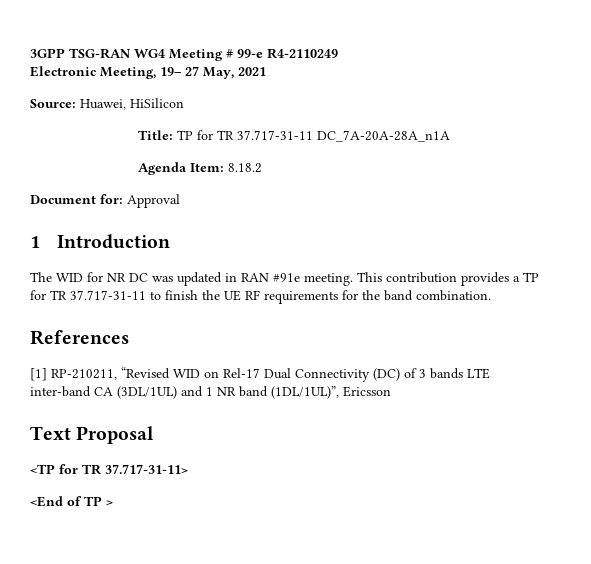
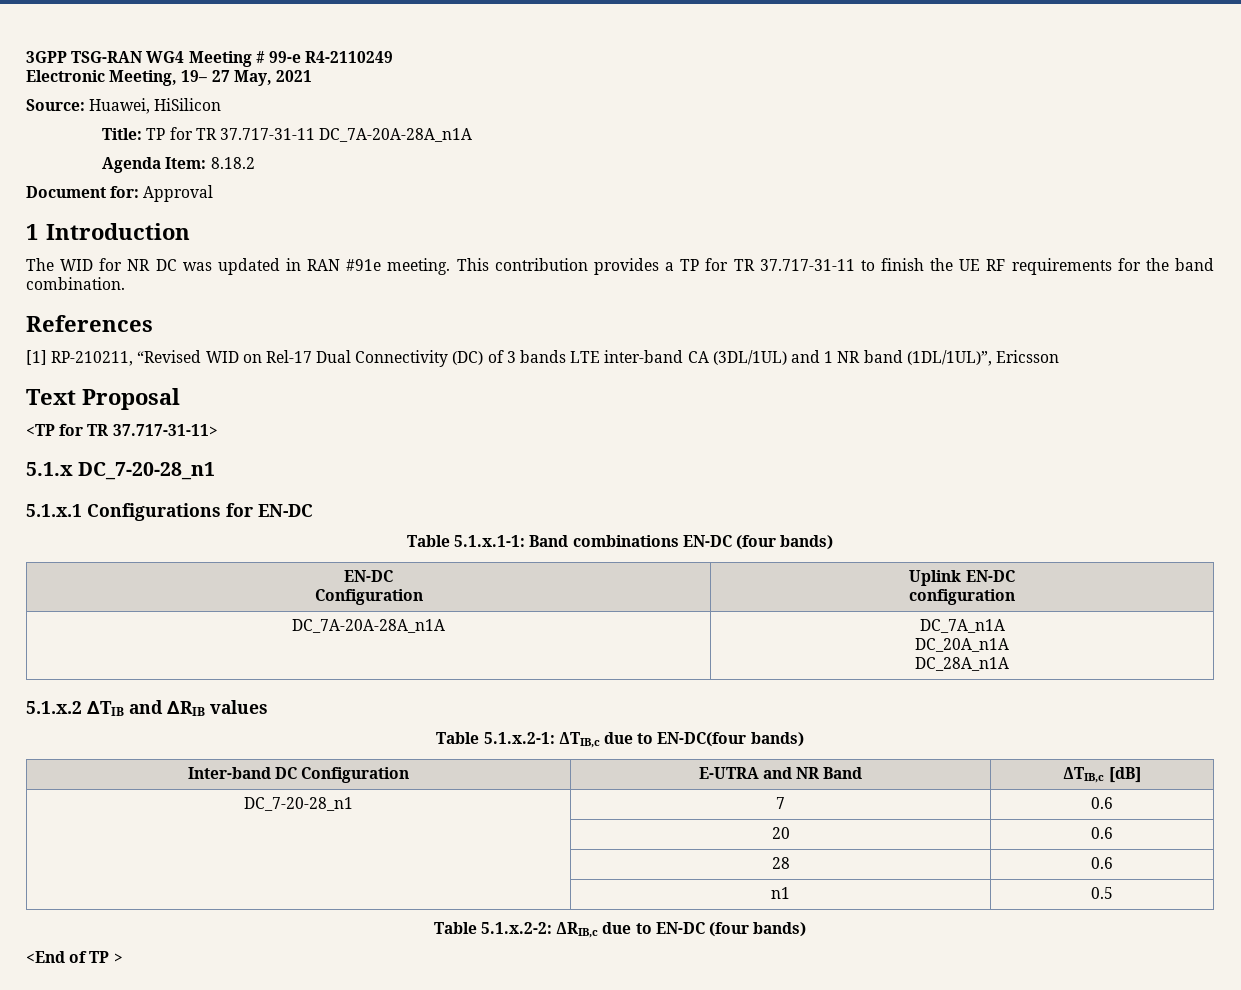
+ 5.1.x DC_7-20-28_n1
+ 5.1.x.1 Configurations for EN-DC
+ Table 5.1.x.1-1: Band combinations EN-DC (four bands)
+ EN-DC
+ Configuration | Uplink EN-DC
+ configuration
+ DC_7A-20A-28A_n1A | DC_7A_n1A
+ DC_20A_n1A
+ DC_28A_n1A
+ 5.1.x.2 ∆TIB and ∆RIB values
+ Table 5.1.x.2-1: ΔTIB,c due to EN-DC(four bands)
+ Inter-band DC Configuration | E-UTRA and NR Band | ΔTIB,c [dB]
+ DC_7-20-28_n1 | 7 | 0.6
+ | 20 | 0.6
+ | 28 | 0.6
+ | n1 | 0.5
+ Table 5.1.x.2-2: ΔRIB,c due to EN-DC (four bands)

